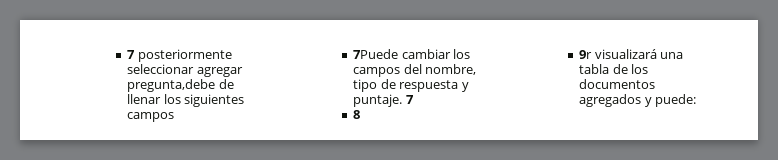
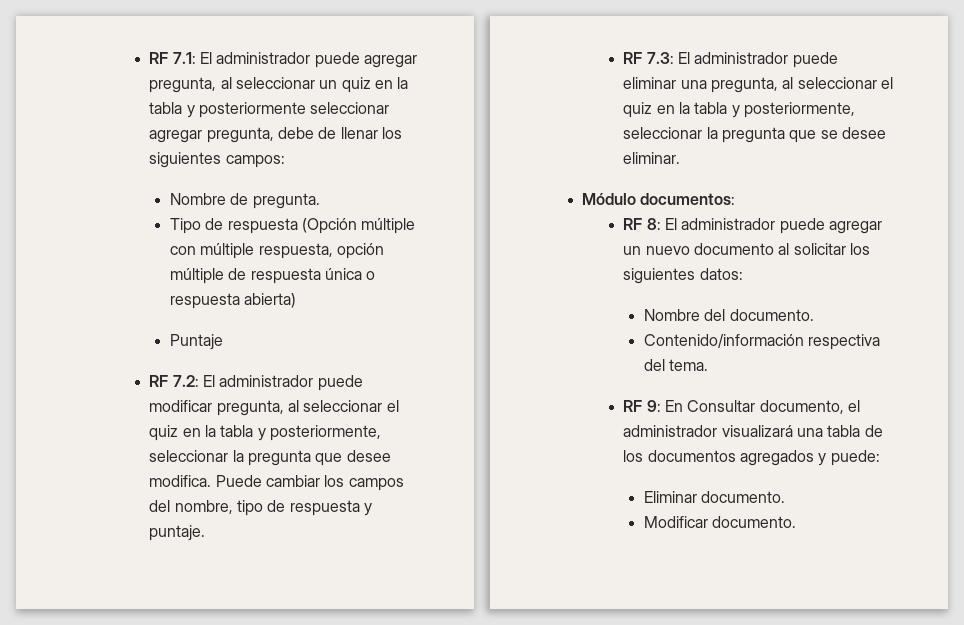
- 7 posteriormente seleccionar agregar pregunta,debe de llenar los siguientes campos
- 7Puede cambiar los campos del nombre, tipo de respuesta y puntaje. 7
- 8
- 9r visualizará una tabla de los documentos agregados y puede:
+ RF 7.1: El administrador puede agregar pregunta, al seleccionar un quiz en la tabla y posteriormente seleccionar agregar pregunta, debe de llenar los siguientes campos:
+ Nombre de pregunta.
+ Tipo de respuesta (Opción múltiple con múltiple respuesta, opción múltiple de respuesta única o respuesta abierta)
+ Puntaje
+ RF 7.2: El administrador puede modificar pregunta, al seleccionar el quiz en la tabla y posteriormente, seleccionar la pregunta que desee modifica. Puede cambiar los campos del nombre, tipo de respuesta y puntaje.
+ RF 7.3: El administrador puede eliminar una pregunta, al seleccionar el quiz en la tabla y posteriormente, seleccionar la pregunta que se desee eliminar.
+ Módulo documentos:
+ RF 8: El administrador puede agregar un nuevo documento al solicitar los siguientes datos:
+ Nombre del documento.
+ Contenido/información respectiva del tema.
+ RF 9: En Consultar documento, el administrador visualizará una tabla de los documentos agregados y puede:
+ Eliminar documento.
+ Modificar documento.

